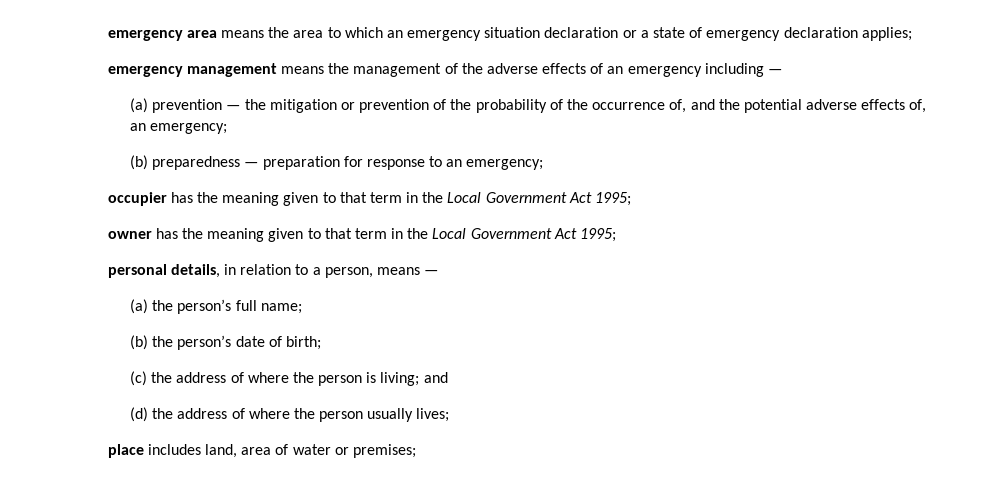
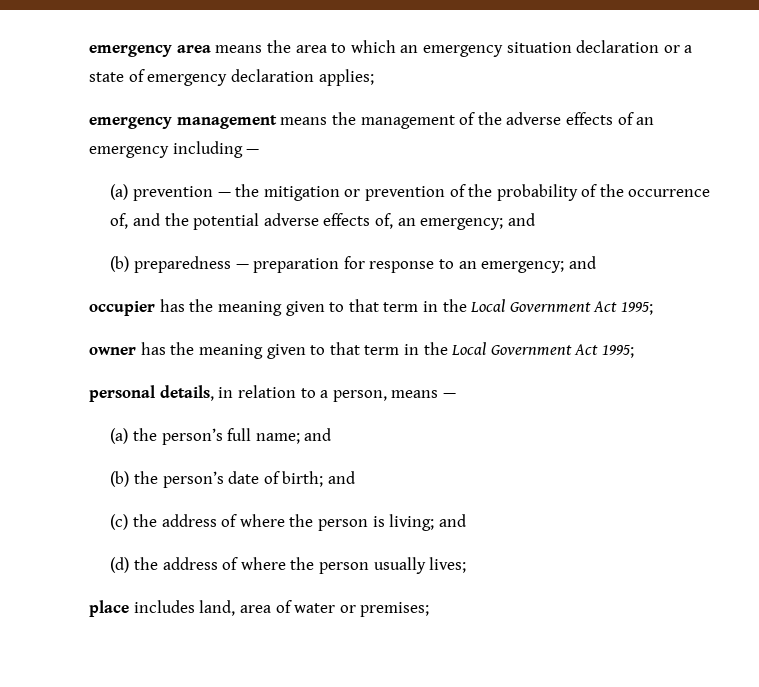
- (a) prevention — the mitigation or prevention of the probability of the occurrence of, and the potential adverse effects of, an emergency;
+ (a) prevention — the mitigation or prevention of the probability of the occurrence of, and the potential adverse effects of, an emergency; and
- (b) preparedness — preparation for response to an emergency;
+ (b) preparedness — preparation for response to an emergency; and
- (a) the person’s full name;
+ (a) the person’s full name; and
- (b) the person’s date of birth;
+ (b) the person’s date of birth; and

